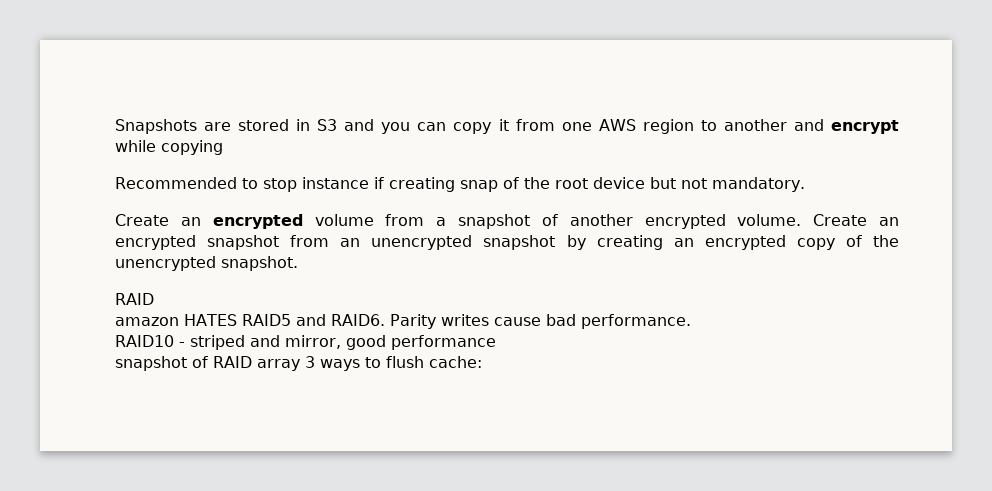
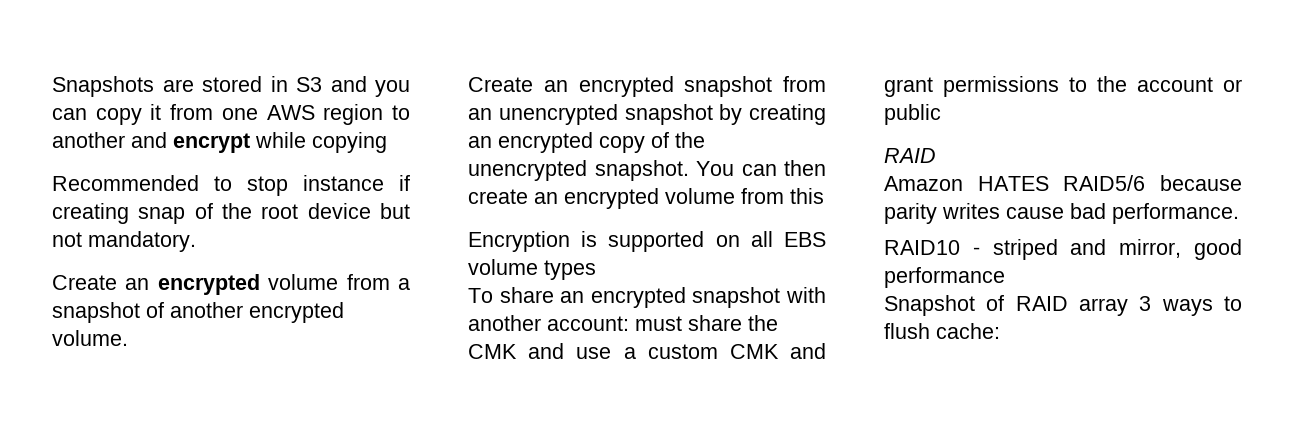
- Create an encrypted volume from a snapshot of another encrypted volume. Create an encrypted snapshot from an unencrypted snapshot by creating an encrypted copy of the unencrypted snapshot.
+ Create an encrypted volume from a snapshot of another encrypted volume.
+ Create an encrypted snapshot from an unencrypted snapshot by creating an encrypted copy of the unencrypted snapshot. You can then create an encrypted volume from this
+ Encryption is supported on all EBS volume types
+ To share an encrypted snapshot with another account: must share the CMK and use a custom CMK and grant permissions to the account or public
  RAID
- amazon HATES RAID5 and RAID6. Parity writes cause bad performance.
+ Amazon HATES RAID5/6 because parity writes cause bad performance.
- snapshot of RAID array 3 ways to flush cache:
+ Snapshot of RAID array 3 ways to flush cache:

